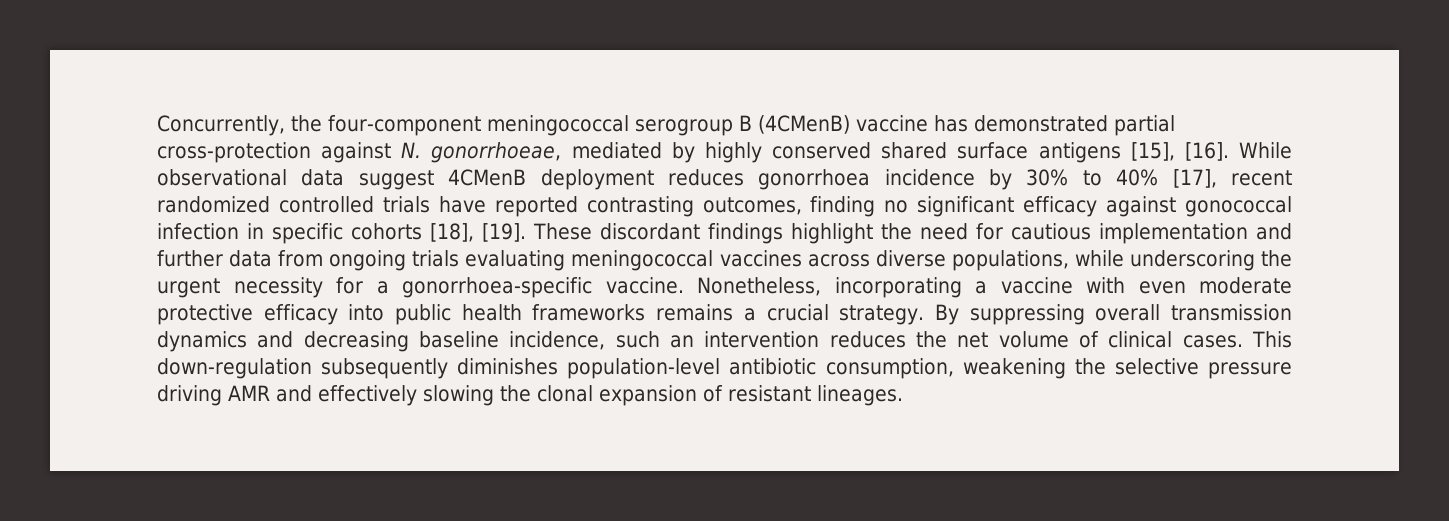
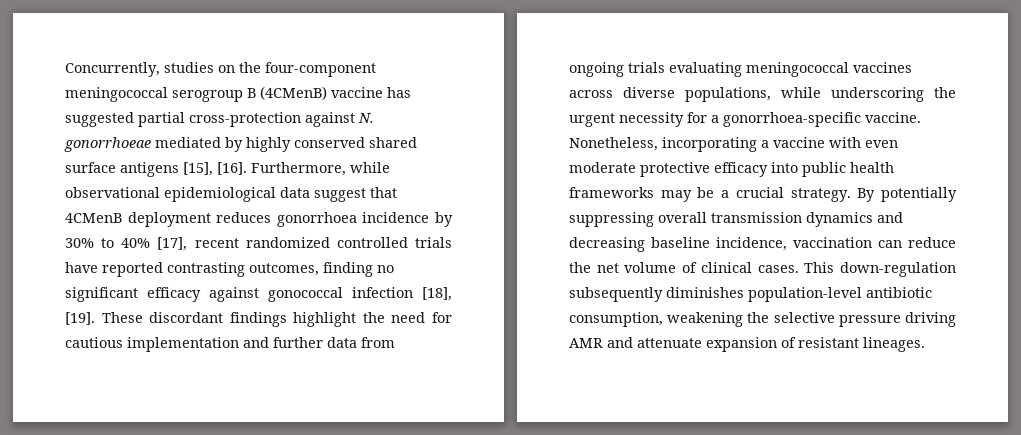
- Concurrently, the four-component meningococcal serogroup B (4CMenB) vaccine has demonstrated partial cross-protection against N. gonorrhoeae, mediated by highly conserved shared surface antigens [15], [16].
+ Concurrently, studies on the four-component meningococcal serogroup B (4CMenB) vaccine has suggested partial cross-protection against N. gonorrhoeae mediated by highly conserved shared surface antigens [15], [16].
- While observational data suggest 4CMenB deployment reduces gonorrhoea incidence by 30% to 40% [17], recent randomized controlled trials have reported contrasting outcomes, finding no significant efficacy against gonococcal infection in specific cohorts [18], [19].
+ Furthermore, while observational epidemiological data suggest that 4CMenB deployment reduces gonorrhoea incidence by 30% to 40% [17], recent randomized controlled trials have reported contrasting outcomes, finding no significant efficacy against gonococcal infection [18], [19].
- Nonetheless, incorporating a vaccine with even moderate protective efficacy into public health frameworks remains a crucial strategy.
+ Nonetheless, incorporating a vaccine with even moderate protective efficacy into public health frameworks may be a crucial strategy.
- By suppressing overall transmission dynamics and decreasing baseline incidence, such an intervention reduces the net volume of clinical cases.
+ By potentially suppressing overall transmission dynamics and decreasing baseline incidence, vaccination can reduce the net volume of clinical cases.
- This down-regulation subsequently diminishes population-level antibiotic consumption, weakening the selective pressure driving AMR and effectively slowing the clonal expansion of resistant lineages.
+ This down-regulation subsequently diminishes population-level antibiotic consumption, weakening the selective pressure driving AMR and attenuate expansion of resistant lineages.

